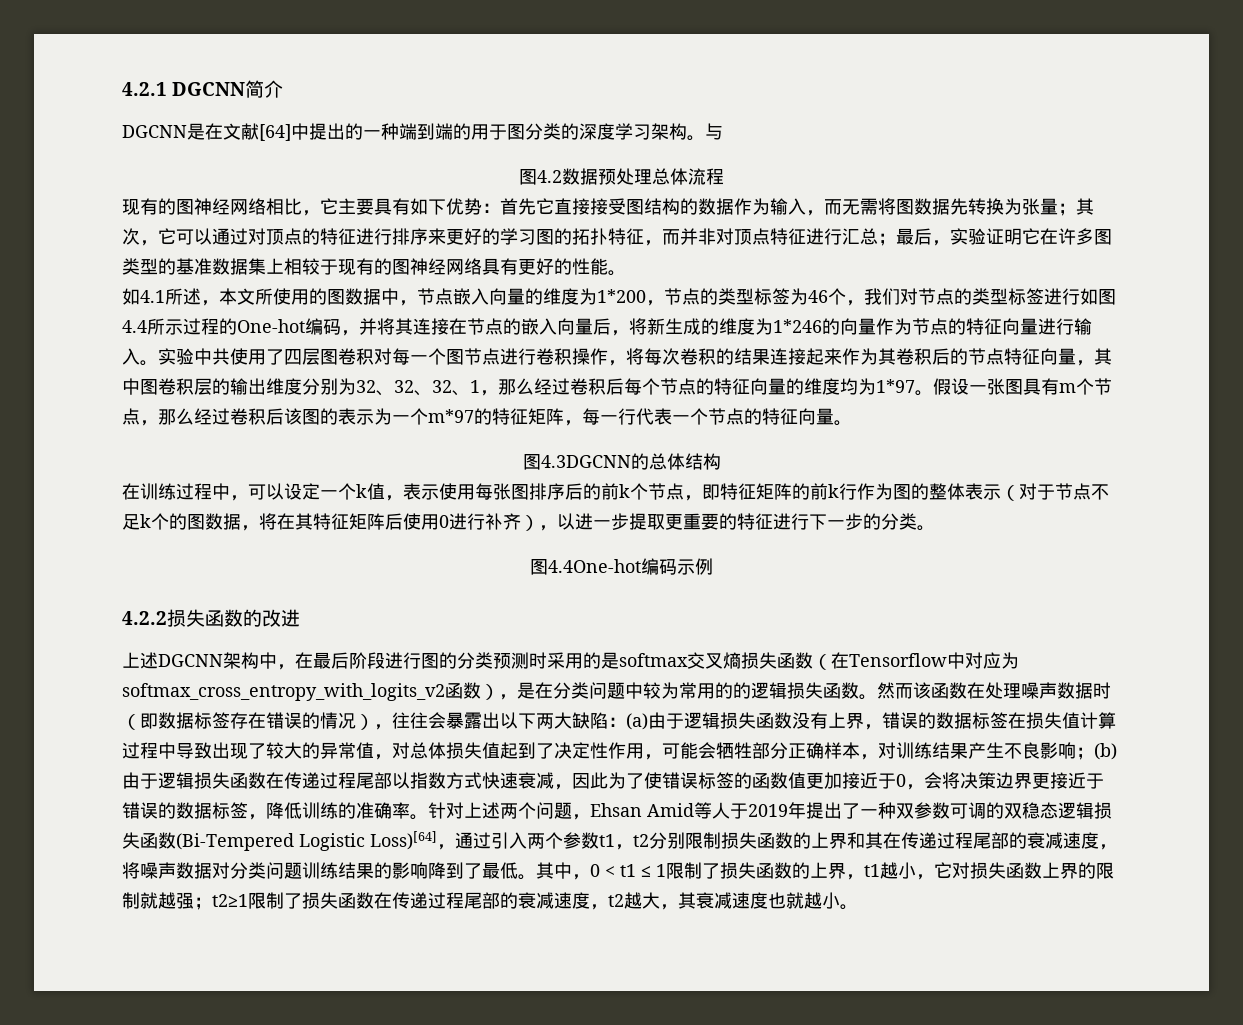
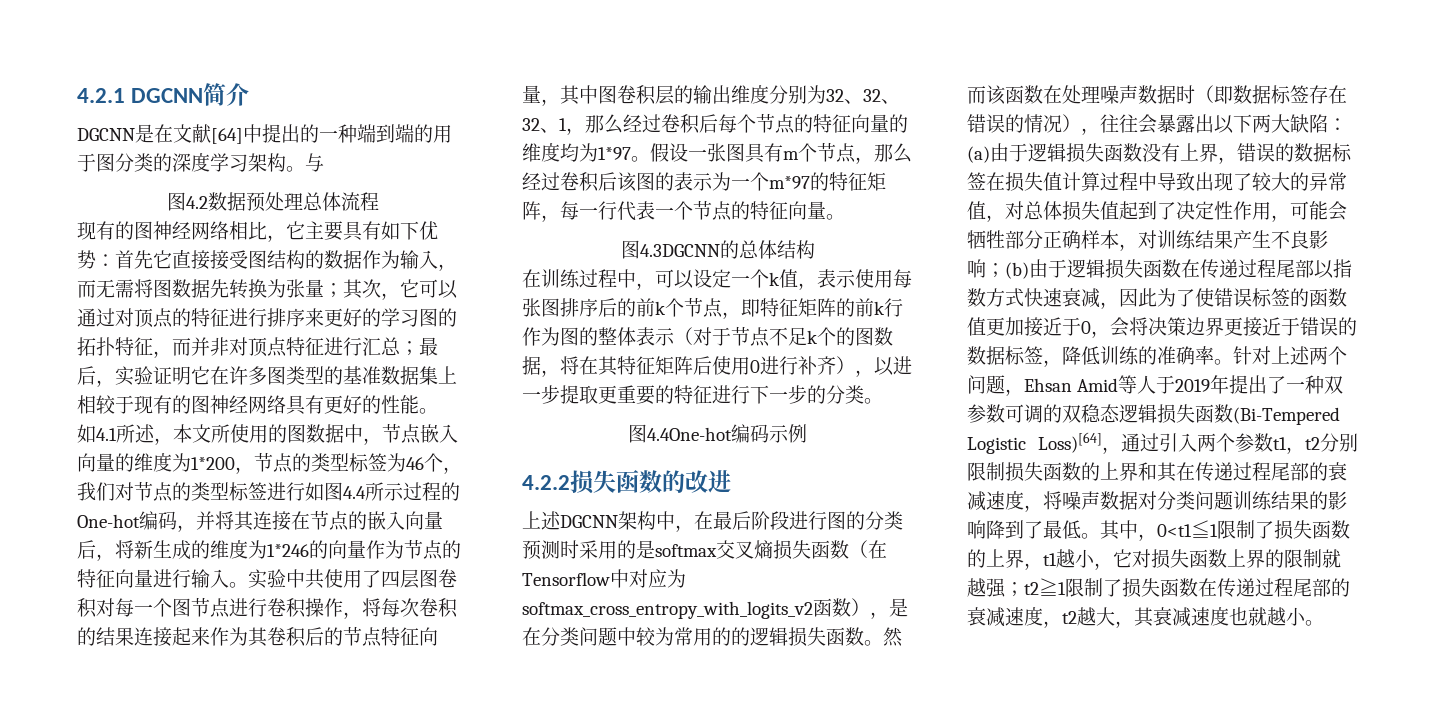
- 其中，0 < t1 ≤ 1限制了损失函数的上界，t1越小，它对损失函数上界的限制就越强；t2≥1限制了损失函数在传递过程尾部的衰减速度，t2越大，其衰减速度也就越小。
+ 其中，0<t1≦1限制了损失函数的上界，t1越小，它对损失函数上界的限制就越强；t2≧1限制了损失函数在传递过程尾部的衰减速度，t2越大，其衰减速度也就越小。

